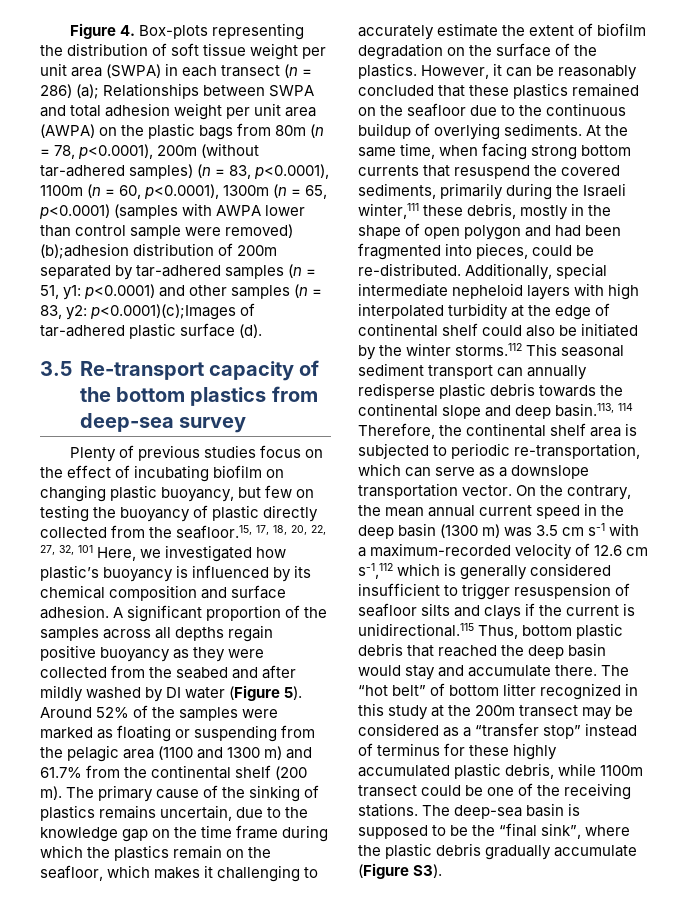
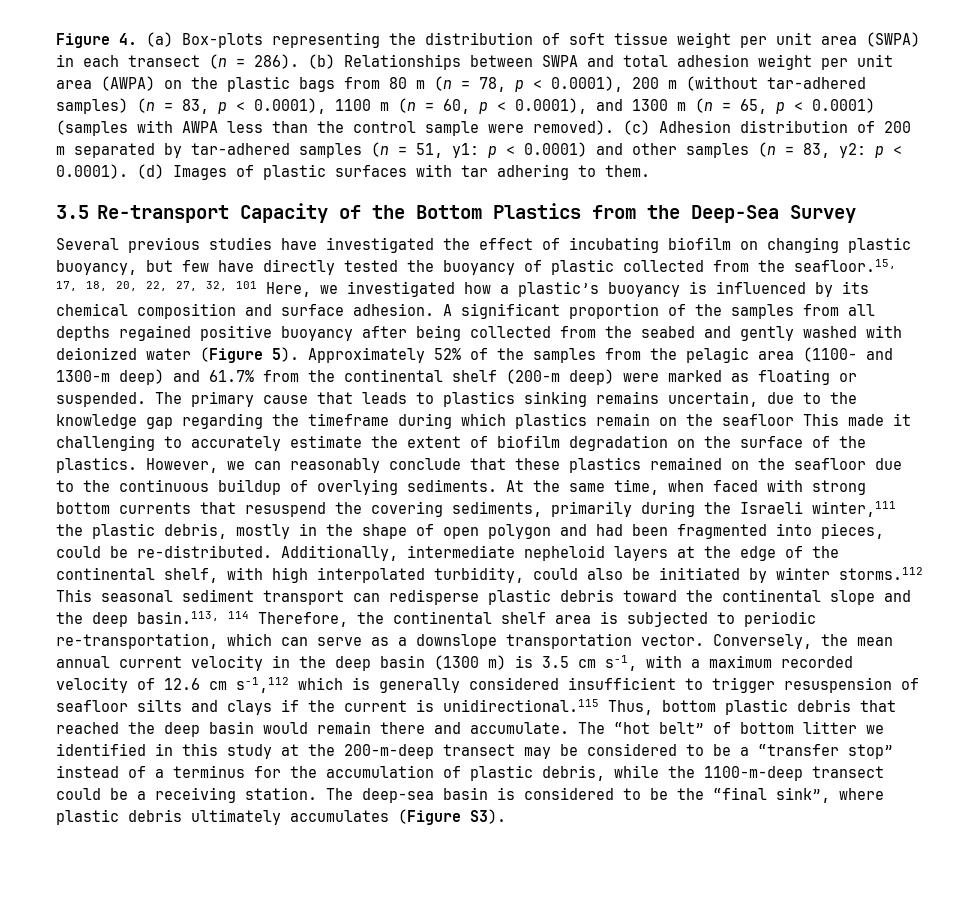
- Figure 4. Box-plots representing the distribution of soft tissue weight per unit area (SWPA) in each transect (n = 286) (a); Relationships between SWPA and total adhesion weight per unit area (AWPA) on the plastic bags from 80m (n = 78, p<0.0001), 200m (without tar-adhered samples) (n = 83, p<0.0001), 1100m (n = 60, p<0.0001), 1300m (n = 65, p<0.0001) (samples with AWPA lower than control sample were removed) (b);adhesion distribution of 200m separated by tar-adhered samples (n = 51, y1: p<0.0001) and other samples (n = 83, y2: p<0.0001)(c);Images of tar-adhered plastic surface (d).
+ Figure 4. (a) Box-plots representing the distribution of soft tissue weight per unit area (SWPA) in each transect (n = 286). (b) Relationships between SWPA and total adhesion weight per unit area (AWPA) on the plastic bags from 80 m (n = 78, p < 0.0001), 200 m (without tar-adhered samples) (n = 83, p < 0.0001), 1100 m (n = 60, p < 0.0001), and 1300 m (n = 65, p < 0.0001) (samples with AWPA less than the control sample were removed). (c) Adhesion distribution of 200 m separated by tar-adhered samples (n = 51, y1: p < 0.0001) and other samples (n = 83, y2: p < 0.0001). (d) Images of plastic surfaces with tar adhering to them.
- 3.5 Re-transport capacity of the bottom plastics from deep-sea survey
- Plenty of previous studies focus on the effect of incubating biofilm on changing plastic buoyancy, but few on testing the buoyancy of plastic directly collected from the seafloor.15, 17, 18, 20, 22, 27, 32, 101 Here, we investigated how plastic’s buoyancy is influenced by its chemical composition and surface adhesion.
+ 3.5 Re-transport Capacity of the Bottom Plastics from the Deep-Sea Survey
+ Several previous studies have investigated the effect of incubating biofilm on changing plastic buoyancy, but few have directly tested the buoyancy of plastic collected from the seafloor.15, 17, 18, 20, 22, 27, 32, 101 Here, we investigated how a plastic’s buoyancy is influenced by its chemical composition and surface adhesion.
- A significant proportion of the samples across all depths regain positive buoyancy as they were collected from the seabed and after mildly washed by DI water (Figure 5).
+ A significant proportion of the samples from all depths regained positive buoyancy after being collected from the seabed and gently washed with deionized water (Figure 5).
- Around 52% of the samples were marked as floating or suspending from the pelagic area (1100 and 1300 m) and 61.7% from the continental shelf (200 m). The primary cause of the sinking of plastics remains uncertain, due to the knowledge gap on the time frame during which the plastics remain on the seafloor, which makes it challenging to accurately estimate the extent of biofilm degradation on the surface of the plastics.
+ Approximately 52% of the samples from the pelagic area (1100- and 1300-m deep) and 61.7% from the continental shelf (200-m deep) were marked as floating or suspended. The primary cause that leads to plastics sinking remains uncertain, due to the knowledge gap regarding the timeframe during which plastics remain on the seafloor This made it challenging to accurately estimate the extent of biofilm degradation on the surface of the plastics.
- However, it can be reasonably concluded that these plastics remained on the seafloor due to the continuous buildup of overlying sediments.
+ However, we can reasonably conclude that these plastics remained on the seafloor due to the continuous buildup of overlying sediments.
- At the same time, when facing strong bottom currents that resuspend the covered sediments, primarily during the Israeli winter,111 these debris, mostly in the shape of open polygon and had been fragmented into pieces, could be re-distributed.
+ At the same time, when faced with strong bottom currents that resuspend the covering sediments, primarily during the Israeli winter,111 the plastic debris, mostly in the shape of open polygon and had been fragmented into pieces, could be re-distributed.
- Additionally, special intermediate nepheloid layers with high interpolated turbidity at the edge of continental shelf could also be initiated by the winter storms.112 This seasonal sediment transport can annually redisperse plastic debris towards the continental slope and deep basin.113, 114 Therefore, the continental shelf area is subjected to periodic re-transportation, which can serve as a downslope transportation vector.
+ Additionally, intermediate nepheloid layers at the edge of the continental shelf, with high interpolated turbidity, could also be initiated by winter storms.112 This seasonal sediment transport can redisperse plastic debris toward the continental slope and the deep basin.113, 114 Therefore, the continental shelf area is subjected to periodic re-transportation, which can serve as a downslope transportation vector.
- On the contrary, the mean annual current speed in the deep basin (1300 m) was 3.5 cm s-1 with a maximum-recorded velocity of 12.6 cm s-1,112 which is generally considered insufficient to trigger resuspension of seafloor silts and clays if the current is unidirectional.115 Thus, bottom plastic debris that reached the deep basin would stay and accumulate there.
+ Conversely, the mean annual current velocity in the deep basin (1300 m) is 3.5 cm s-1, with a maximum recorded velocity of 12.6 cm s-1,112 which is generally considered insufficient to trigger resuspension of seafloor silts and clays if the current is unidirectional.115 Thus, bottom plastic debris that reached the deep basin would remain there and accumulate.
- The “hot belt” of bottom litter recognized in this study at the 200m transect may be considered as a “transfer stop” instead of terminus for these highly accumulated plastic debris, while 1100m transect could be one of the receiving stations.
+ The “hot belt” of bottom litter we identified in this study at the 200-m-deep transect may be considered to be a “transfer stop” instead of a terminus for the accumulation of plastic debris, while the 1100-m-deep transect could be a receiving station.
- The deep-sea basin is supposed to be the “final sink”, where the plastic debris gradually accumulate (Figure S3).
+ The deep-sea basin is considered to be the “final sink”, where plastic debris ultimately accumulates (Figure S3).

